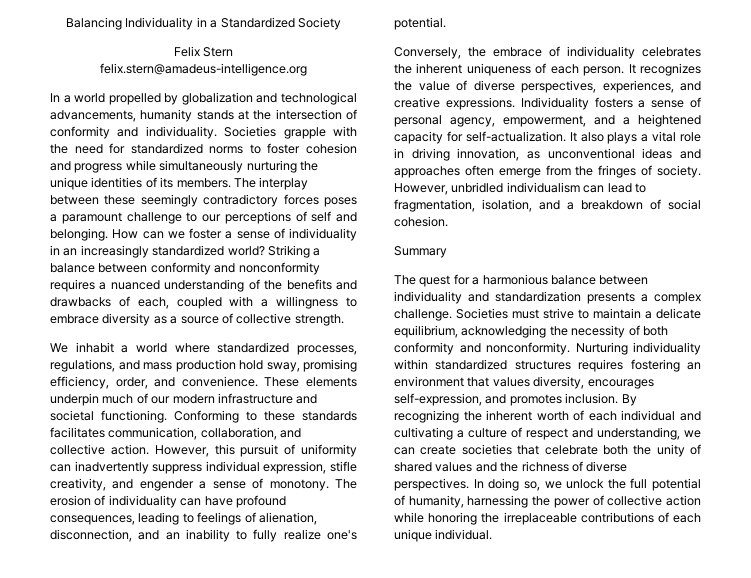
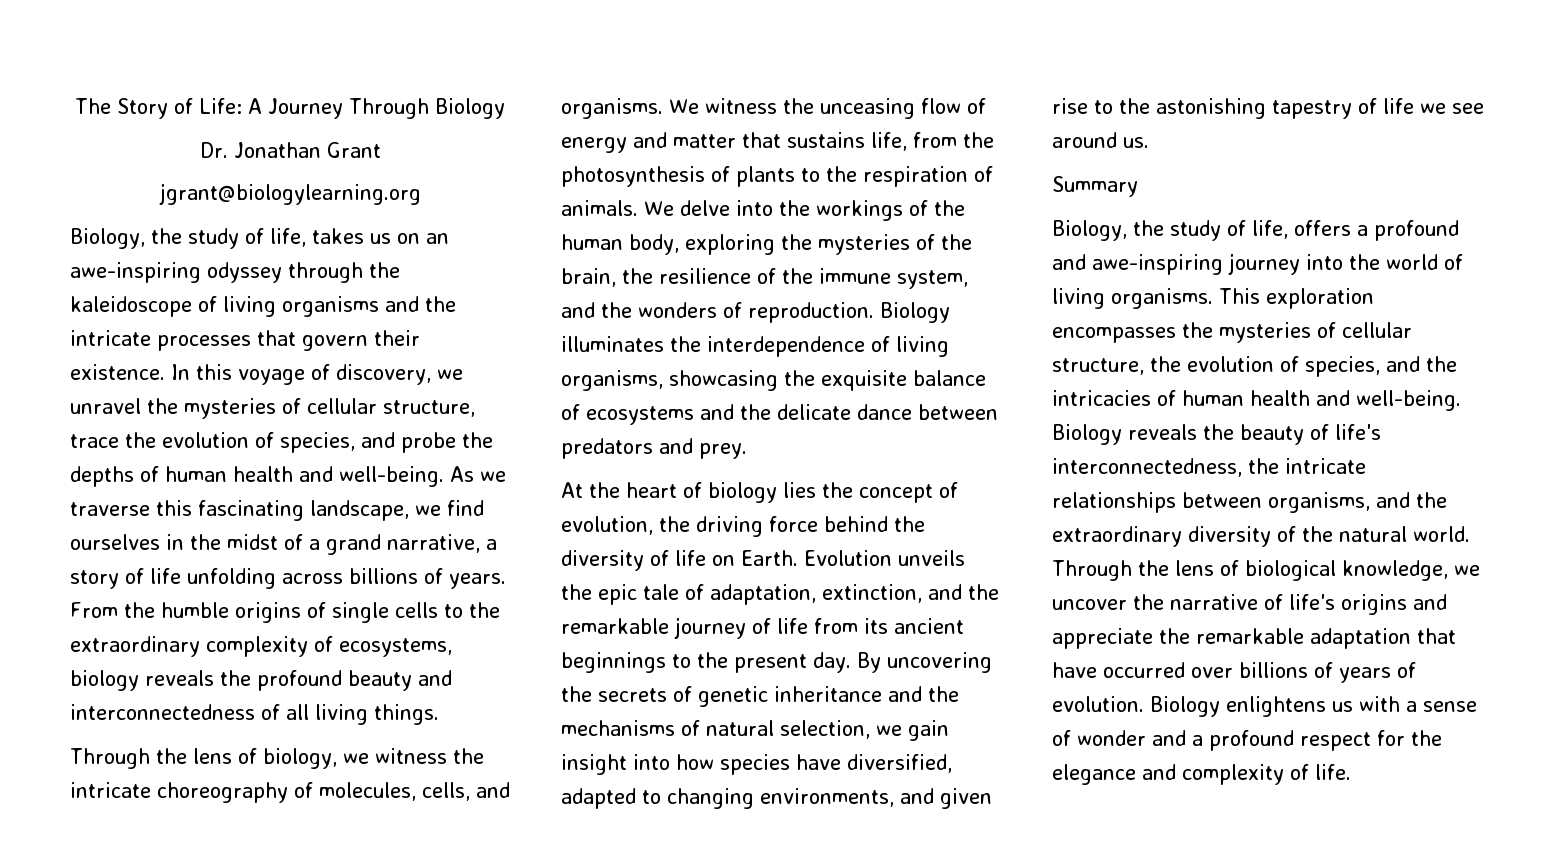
- Balancing Individuality in a Standardized Society
- Felix Stern
- felix.stern@amadeus-intelligence.org
- In a world propelled by globalization and technological advancements, humanity stands at the intersection of conformity and individuality. Societies grapple with the need for standardized norms to foster cohesion and progress while simultaneously nurturing the unique identities of its members. The interplay between these seemingly contradictory forces poses a paramount challenge to our perceptions of self and belonging. How can we foster a sense of individuality in an increasingly standardized world? Striking a balance between conformity and nonconformity requires a nuanced understanding of the benefits and drawbacks of each, coupled with a willingness to embrace diversity as a source of collective strength.
- We inhabit a world where standardized processes, regulations, and mass production hold sway, promising efficiency, order, and convenience. These elements underpin much of our modern infrastructure and societal functioning. Conforming to these standards facilitates communication, collaboration, and collective action. However, this pursuit of uniformity can inadvertently suppress individual expression, stifle creativity, and engender a sense of monotony. The erosion of individuality can have profound consequences, leading to feelings of alienation, disconnection, and an inability to fully realize one's potential.
- Conversely, the embrace of individuality celebrates the inherent uniqueness of each person. It recognizes the value of diverse perspectives, experiences, and creative expressions. Individuality fosters a sense of personal agency, empowerment, and a heightened capacity for self-actualization. It also plays a vital role in driving innovation, as unconventional ideas and approaches often emerge from the fringes of society. However, unbridled individualism can lead to fragmentation, isolation, and a breakdown of social cohesion.
+ The Story of Life: A Journey Through Biology
+ Dr. Jonathan Grant
+ jgrant@biologylearning.org
+ Biology, the study of life, takes us on an awe-inspiring odyssey through the kaleidoscope of living organisms and the intricate processes that govern their existence. In this voyage of discovery, we unravel the mysteries of cellular structure, trace the evolution of species, and probe the depths of human health and well-being. As we traverse this fascinating landscape, we find ourselves in the midst of a grand narrative, a story of life unfolding across billions of years. From the humble origins of single cells to the extraordinary complexity of ecosystems, biology reveals the profound beauty and interconnectedness of all living things.
+ Through the lens of biology, we witness the intricate choreography of molecules, cells, and organisms. We witness the unceasing flow of energy and matter that sustains life, from the photosynthesis of plants to the respiration of animals. We delve into the workings of the human body, exploring the mysteries of the brain, the resilience of the immune system, and the wonders of reproduction. Biology illuminates the interdependence of living organisms, showcasing the exquisite balance of ecosystems and the delicate dance between predators and prey.
+ At the heart of biology lies the concept of evolution, the driving force behind the diversity of life on Earth. Evolution unveils the epic tale of adaptation, extinction, and the remarkable journey of life from its ancient beginnings to the present day. By uncovering the secrets of genetic inheritance and the mechanisms of natural selection, we gain insight into how species have diversified, adapted to changing environments, and given rise to the astonishing tapestry of life we see around us.
  Summary
- The quest for a harmonious balance between individuality and standardization presents a complex challenge. Societies must strive to maintain a delicate equilibrium, acknowledging the necessity of both conformity and nonconformity. Nurturing individuality within standardized structures requires fostering an environment that values diversity, encourages self-expression, and promotes inclusion. By recognizing the inherent worth of each individual and cultivating a culture of respect and understanding, we can create societies that celebrate both the unity of shared values and the richness of diverse perspectives. In doing so, we unlock the full potential of humanity, harnessing the power of collective action while honoring the irreplaceable contributions of each unique individual.
+ Biology, the study of life, offers a profound and awe-inspiring journey into the world of living organisms. This exploration encompasses the mysteries of cellular structure, the evolution of species, and the intricacies of human health and well-being. Biology reveals the beauty of life's interconnectedness, the intricate relationships between organisms, and the extraordinary diversity of the natural world. Through the lens of biological knowledge, we uncover the narrative of life's origins and appreciate the remarkable adaptation that have occurred over billions of years of evolution. Biology enlightens us with a sense of wonder and a profound respect for the elegance and complexity of life.

